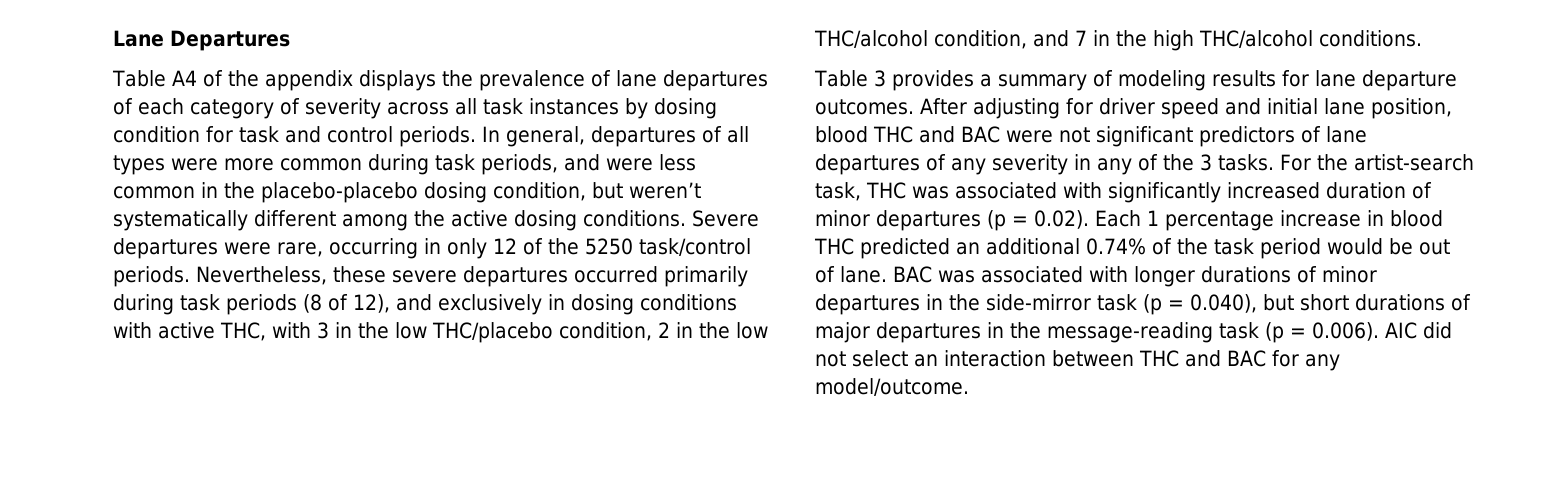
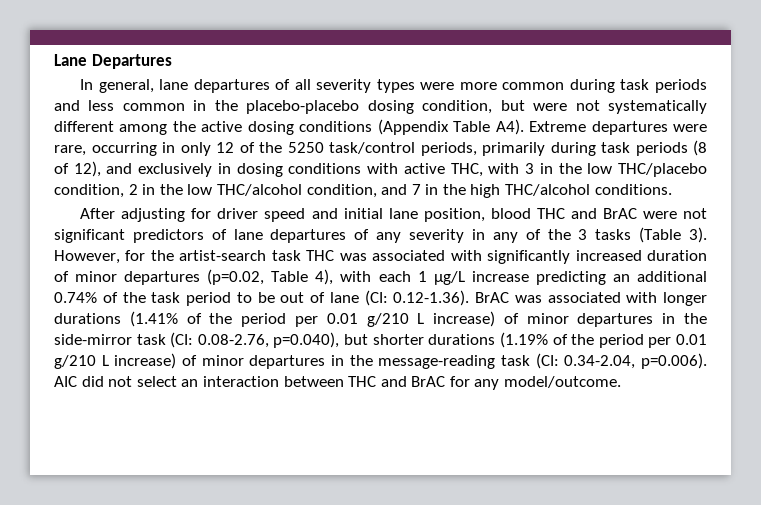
- Table A4 of the appendix displays the prevalence of lane departures of each category of severity across all task instances by dosing condition for task and control periods. In general, departures of all types were more common during task periods, and were less common in the placebo-placebo dosing condition, but weren’t systematically different among the active dosing conditions. Severe departures were rare, occurring in only 12 of the 5250 task/control periods. Nevertheless, these severe departures occurred primarily during task periods (8 of 12), and exclusively in dosing conditions with active THC, with 3 in the low THC/placebo condition, 2 in the low THC/alcohol condition, and 7 in the high THC/alcohol conditions.
+ In general, lane departures of all severity types were more common during task periods and less common in the placebo-placebo dosing condition, but were not systematically different among the active dosing conditions (Appendix Table A4). Extreme departures were rare, occurring in only 12 of the 5250 task/control periods, primarily during task periods (8 of 12), and exclusively in dosing conditions with active THC, with 3 in the low THC/placebo condition, 2 in the low THC/alcohol condition, and 7 in the high THC/alcohol conditions.
- Table 3 provides a summary of modeling results for lane departure outcomes. After adjusting for driver speed and initial lane position, blood THC and BAC were not significant predictors of lane departures of any severity in any of the 3 tasks. For the artist-search task, THC was associated with significantly increased duration of minor departures (p = 0.02). Each 1 percentage increase in blood THC predicted an additional 0.74% of the task period would be out of lane. BAC was associated with longer durations of minor departures in the side-mirror task (p = 0.040), but short durations of major departures in the message-reading task (p = 0.006). AIC did not select an interaction between THC and BAC for any model/outcome.
+ After adjusting for driver speed and initial lane position, blood THC and BrAC were not significant predictors of lane departures of any severity in any of the 3 tasks (Table 3). However, for the artist-search task THC was associated with significantly increased duration of minor departures (p=0.02, Table 4), with each 1 µg/L increase predicting an additional 0.74% of the task period to be out of lane (CI: 0.12-1.36). BrAC was associated with longer durations (1.41% of the period per 0.01 g/210 L increase) of minor departures in the side-mirror task (CI: 0.08-2.76, p=0.040), but shorter durations (1.19% of the period per 0.01 g/210 L increase) of minor departures in the message-reading task (CI: 0.34-2.04, p=0.006). AIC did not select an interaction between THC and BrAC for any model/outcome.

